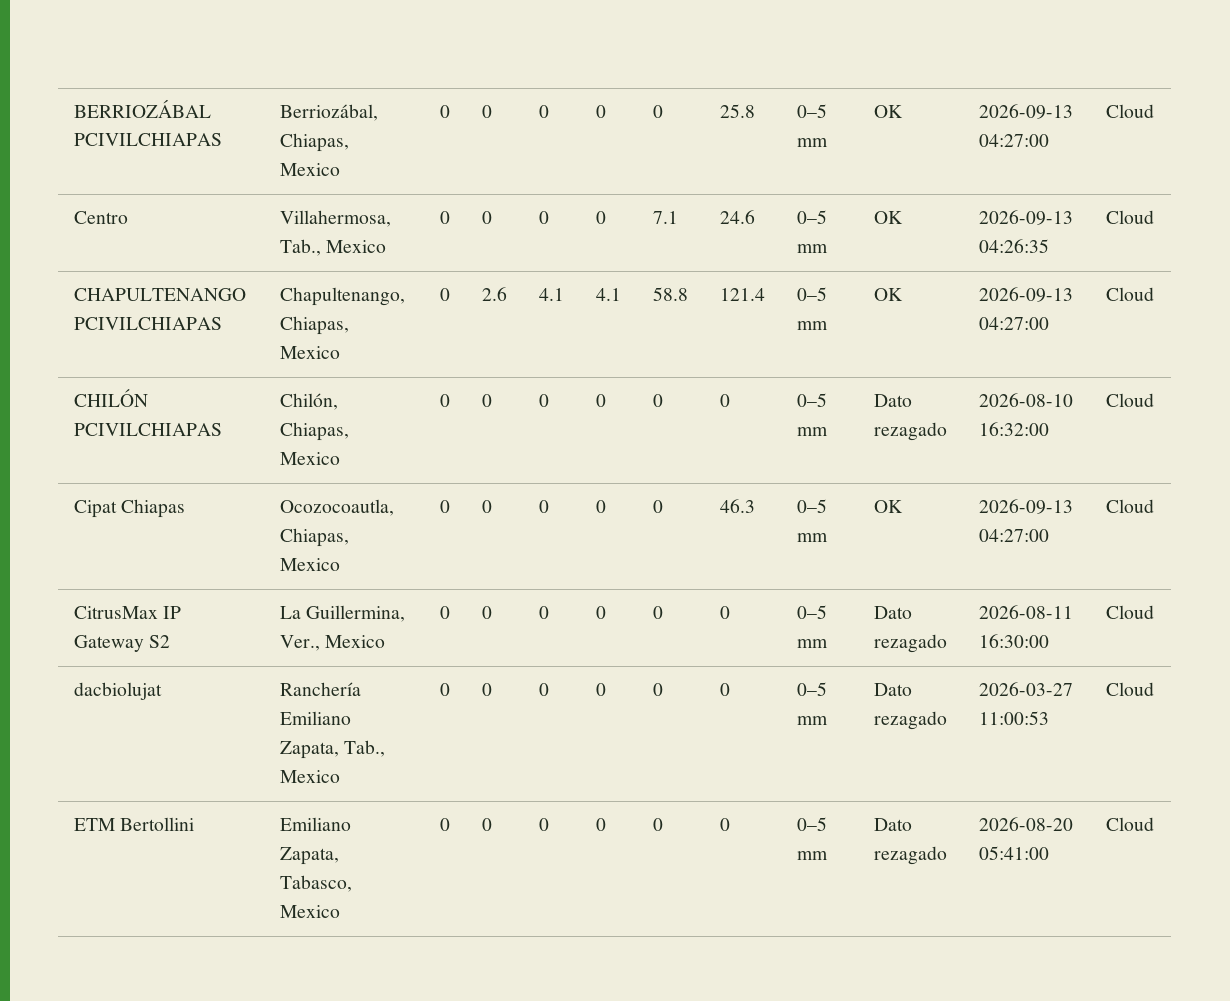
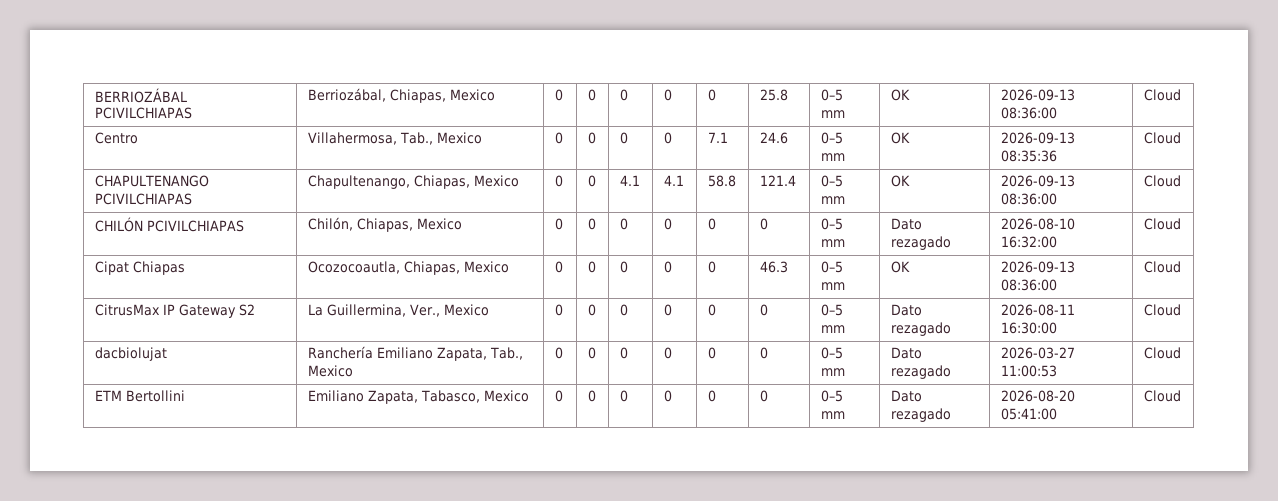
- BERRIOZÁBAL PCIVILCHIAPAS | Berriozábal, Chiapas, Mexico | 0 | 0 | 0 | 0 | 0 | 25.8 | 0–5 mm | OK | 2026-09-13 04:27:00 | Cloud
+ BERRIOZÁBAL PCIVILCHIAPAS | Berriozábal, Chiapas, Mexico | 0 | 0 | 0 | 0 | 0 | 25.8 | 0–5 mm | OK | 2026-09-13 08:36:00 | Cloud
- Centro | Villahermosa, Tab., Mexico | 0 | 0 | 0 | 0 | 7.1 | 24.6 | 0–5 mm | OK | 2026-09-13 04:26:35 | Cloud
+ Centro | Villahermosa, Tab., Mexico | 0 | 0 | 0 | 0 | 7.1 | 24.6 | 0–5 mm | OK | 2026-09-13 08:35:36 | Cloud
- CHAPULTENANGO PCIVILCHIAPAS | Chapultenango, Chiapas, Mexico | 0 | 2.6 | 4.1 | 4.1 | 58.8 | 121.4 | 0–5 mm | OK | 2026-09-13 04:27:00 | Cloud
+ CHAPULTENANGO PCIVILCHIAPAS | Chapultenango, Chiapas, Mexico | 0 | 0 | 4.1 | 4.1 | 58.8 | 121.4 | 0–5 mm | OK | 2026-09-13 08:36:00 | Cloud
- Cipat Chiapas | Ocozocoautla, Chiapas, Mexico | 0 | 0 | 0 | 0 | 0 | 46.3 | 0–5 mm | OK | 2026-09-13 04:27:00 | Cloud
+ Cipat Chiapas | Ocozocoautla, Chiapas, Mexico | 0 | 0 | 0 | 0 | 0 | 46.3 | 0–5 mm | OK | 2026-09-13 08:36:00 | Cloud

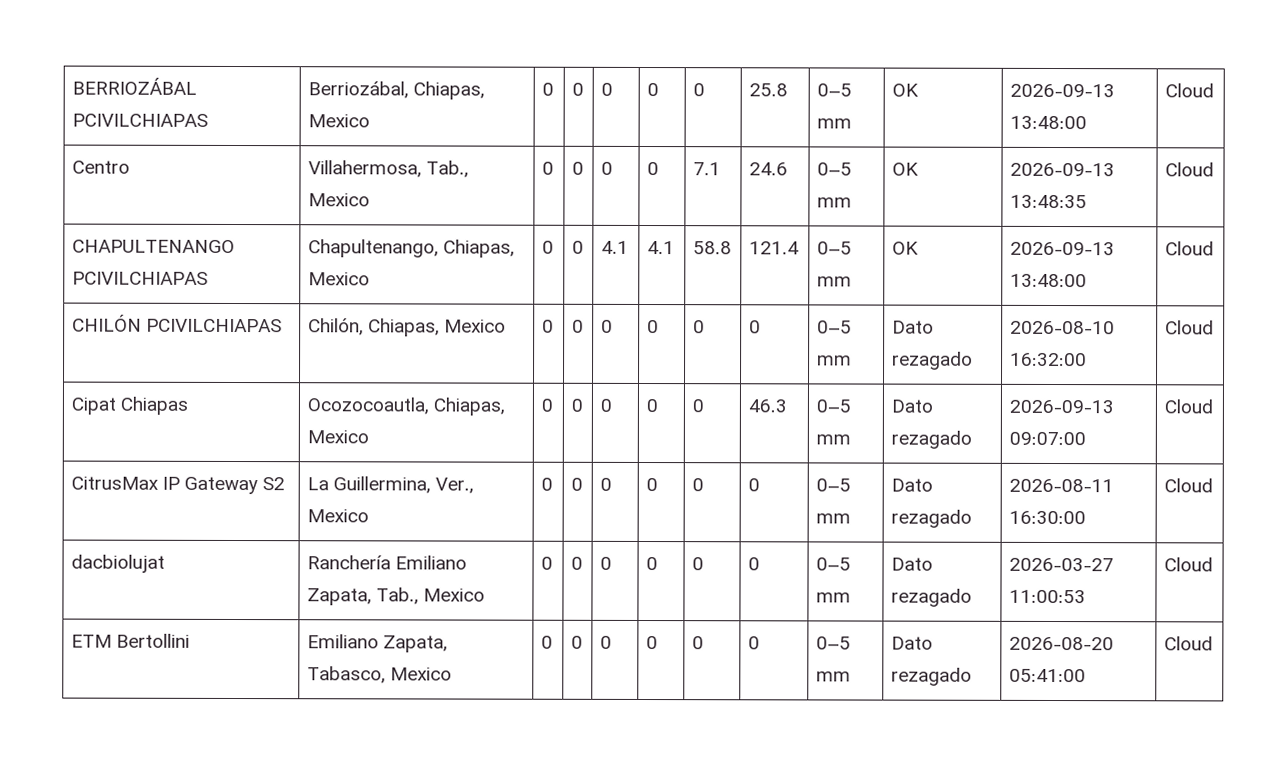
- BERRIOZÁBAL PCIVILCHIAPAS | Berriozábal, Chiapas, Mexico | 0 | 0 | 0 | 0 | 0 | 25.8 | 0–5 mm | OK | 2026-09-13 08:36:00 | Cloud
+ BERRIOZÁBAL PCIVILCHIAPAS | Berriozábal, Chiapas, Mexico | 0 | 0 | 0 | 0 | 0 | 25.8 | 0–5 mm | OK | 2026-09-13 13:48:00 | Cloud
- Centro | Villahermosa, Tab., Mexico | 0 | 0 | 0 | 0 | 7.1 | 24.6 | 0–5 mm | OK | 2026-09-13 08:35:36 | Cloud
+ Centro | Villahermosa, Tab., Mexico | 0 | 0 | 0 | 0 | 7.1 | 24.6 | 0–5 mm | OK | 2026-09-13 13:48:35 | Cloud
- CHAPULTENANGO PCIVILCHIAPAS | Chapultenango, Chiapas, Mexico | 0 | 0 | 4.1 | 4.1 | 58.8 | 121.4 | 0–5 mm | OK | 2026-09-13 08:36:00 | Cloud
+ CHAPULTENANGO PCIVILCHIAPAS | Chapultenango, Chiapas, Mexico | 0 | 0 | 4.1 | 4.1 | 58.8 | 121.4 | 0–5 mm | OK | 2026-09-13 13:48:00 | Cloud
- Cipat Chiapas | Ocozocoautla, Chiapas, Mexico | 0 | 0 | 0 | 0 | 0 | 46.3 | 0–5 mm | OK | 2026-09-13 08:36:00 | Cloud
+ Cipat Chiapas | Ocozocoautla, Chiapas, Mexico | 0 | 0 | 0 | 0 | 0 | 46.3 | 0–5 mm | Dato rezagado | 2026-09-13 09:07:00 | Cloud

